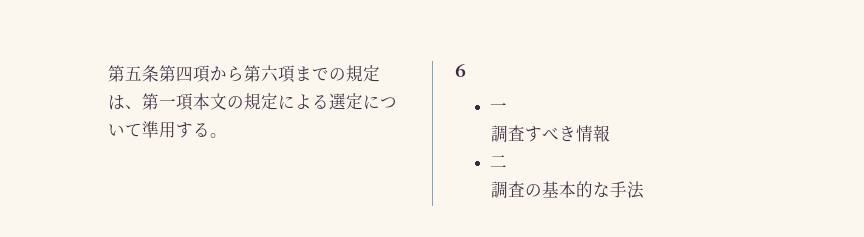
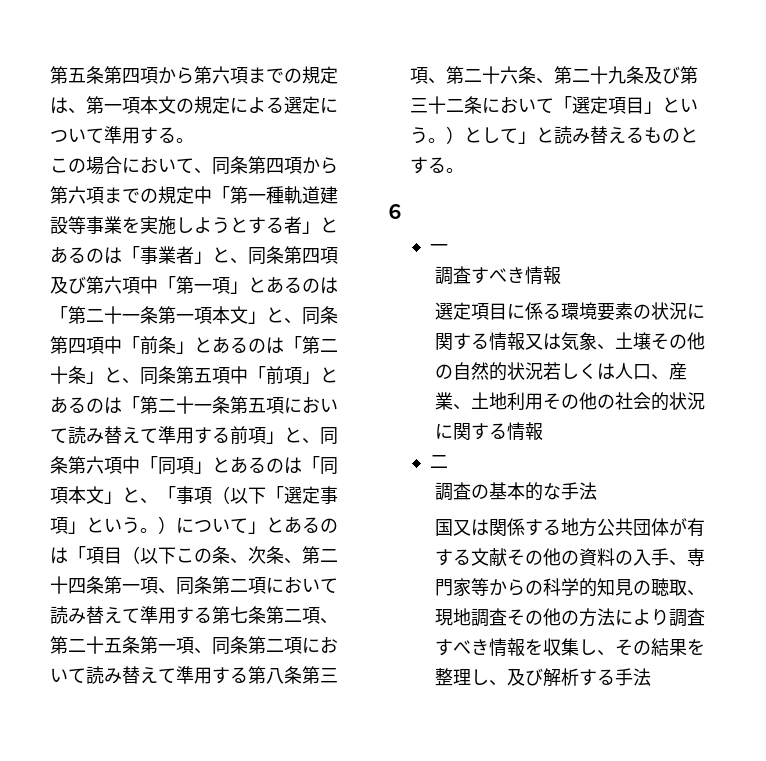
+ この場合において、同条第四項から第六項までの規定中「第一種軌道建設等事業を実施しようとする者」とあるのは「事業者」と、同条第四項及び第六項中「第一項」とあるのは「第二十一条第一項本文」と、同条第四項中「前条」とあるのは「第二十条」と、同条第五項中「前項」とあるのは「第二十一条第五項において読み替えて準用する前項」と、同条第六項中「同項」とあるのは「同項本文」と、「事項（以下「選定事項」という。）について」とあるのは「項目（以下この条、次条、第二十四条第一項、同条第二項において読み替えて準用する第七条第二項、第二十五条第一項、同条第二項において読み替えて準用する第八条第三項、第二十六条、第二十九条及び第三十二条において「選定項目」という。）として」と読み替えるものとする。
+ 選定項目に係る環境要素の状況に関する情報又は気象、土壌その他の自然的状況若しくは人口、産業、土地利用その他の社会的状況に関する情報
+ 国又は関係する地方公共団体が有する文献その他の資料の入手、専門家等からの科学的知見の聴取、現地調査その他の方法により調査すべき情報を収集し、その結果を整理し、及び解析する手法

